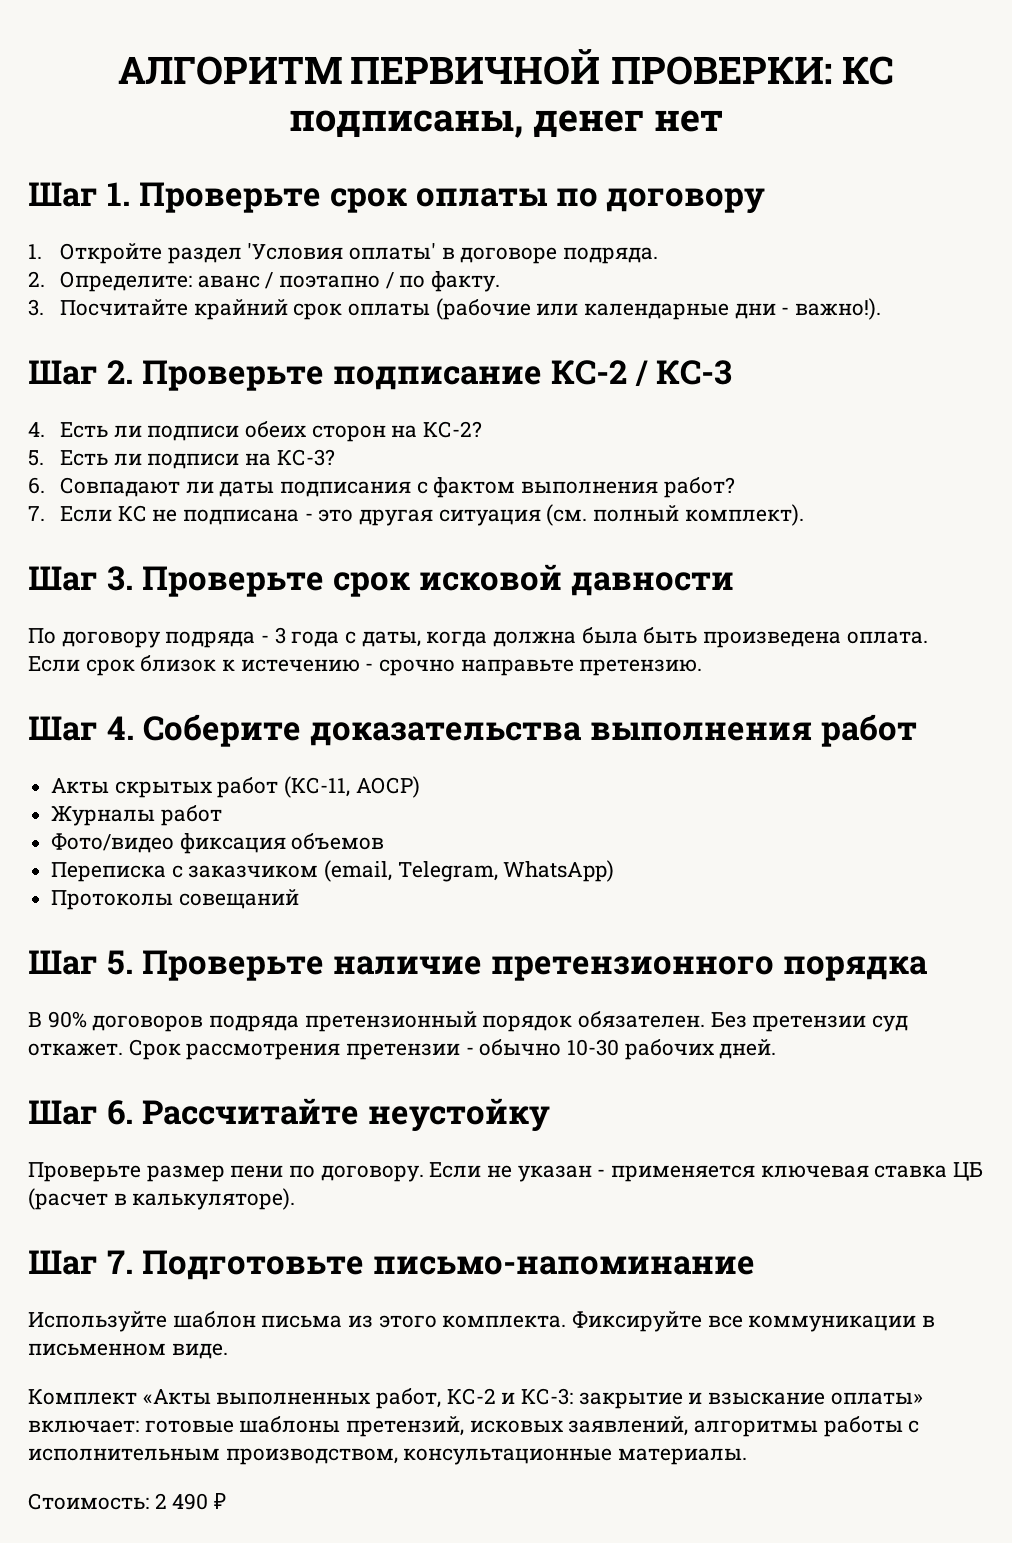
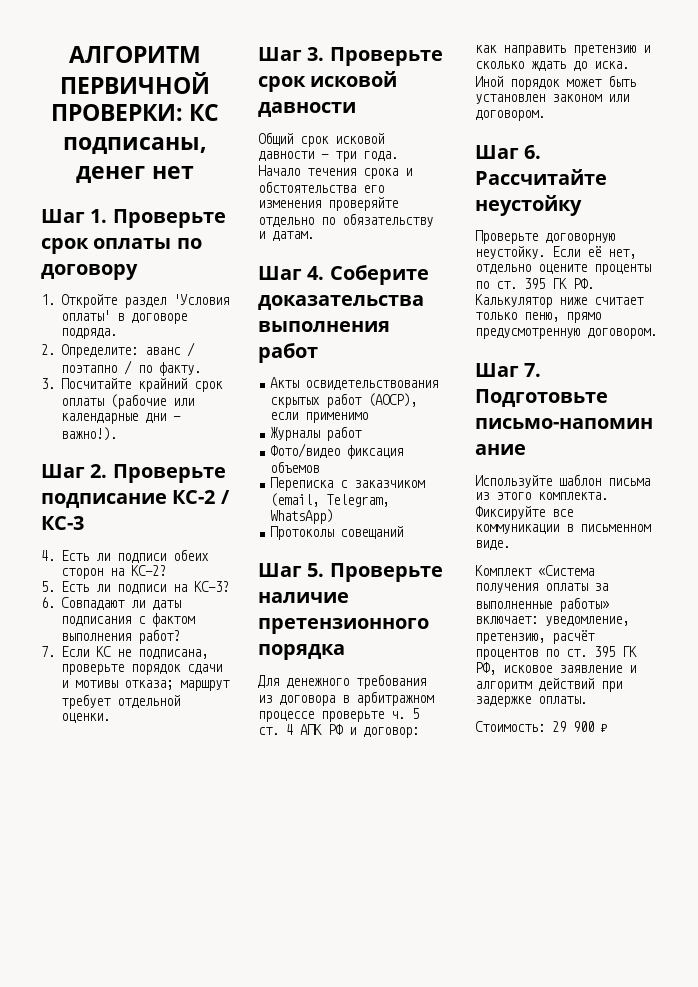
- 7. Если КС не подписана - это другая ситуация (см. полный комплект).
+ 7. Если КС не подписана, проверьте порядок сдачи и мотивы отказа; маршрут требует отдельной оценки.
- По договору подряда - 3 года с даты, когда должна была быть произведена оплата. Если срок близок к истечению - срочно направьте претензию.
+ Общий срок исковой давности — три года. Начало течения срока и обстоятельства его изменения проверяйте отдельно по обязательству и датам.
- Акты скрытых работ (КС-11, АОСР)
+ Акты освидетельствования скрытых работ (АОСР), если применимо
- В 90% договоров подряда претензионный порядок обязателен. Без претензии суд откажет. Срок рассмотрения претензии - обычно 10-30 рабочих дней.
+ Для денежного требования из договора в арбитражном процессе проверьте ч. 5 ст. 4 АПК РФ и договор: как направить претензию и сколько ждать до иска. Иной порядок может быть установлен законом или договором.
- Проверьте размер пени по договору. Если не указан - применяется ключевая ставка ЦБ (расчет в калькуляторе).
+ Проверьте договорную неустойку. Если её нет, отдельно оцените проценты по ст. 395 ГК РФ. Калькулятор ниже считает только пеню, прямо предусмотренную договором.
- Комплект «Акты выполненных работ, КС-2 и КС-3: закрытие и взыскание оплаты» включает: готовые шаблоны претензий, исковых заявлений, алгоритмы работы с исполнительным производством, консультационные материалы.
+ Комплект «Система получения оплаты за выполненные работы» включает: уведомление, претензию, расчёт процентов по ст. 395 ГК РФ, исковое заявление и алгоритм действий при задержке оплаты.
- Стоимость: 2 490 ₽
+ Стоимость: 29 900 ₽

